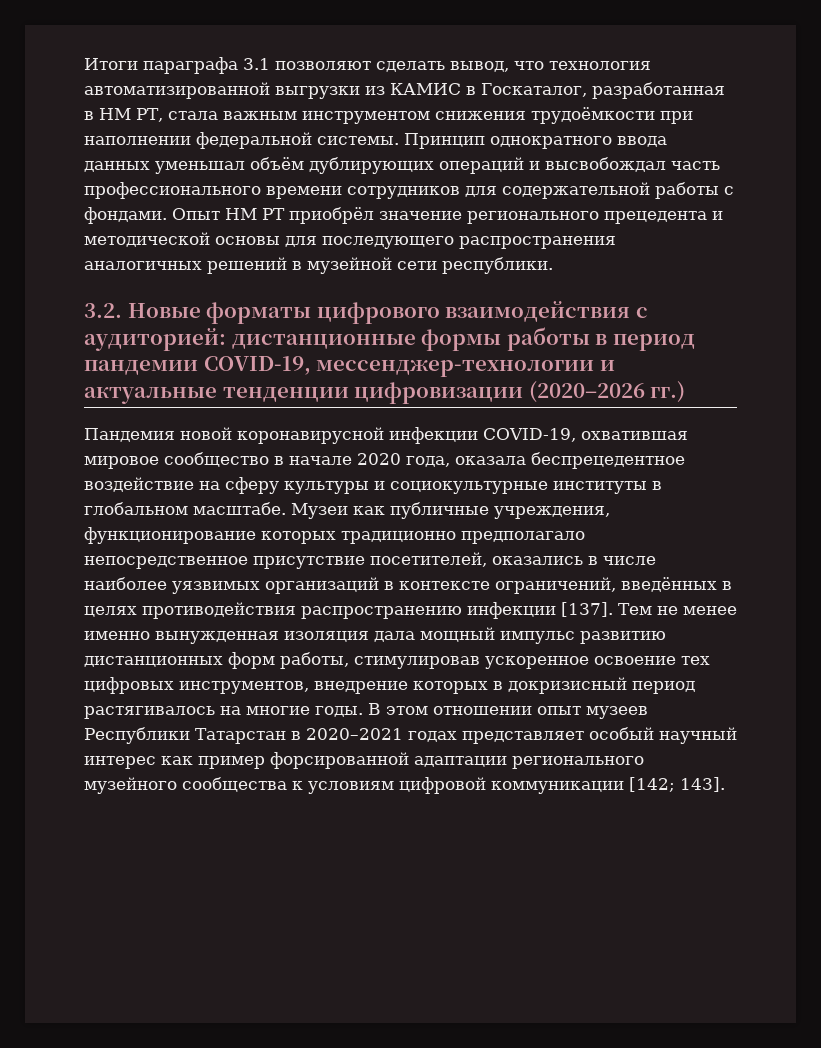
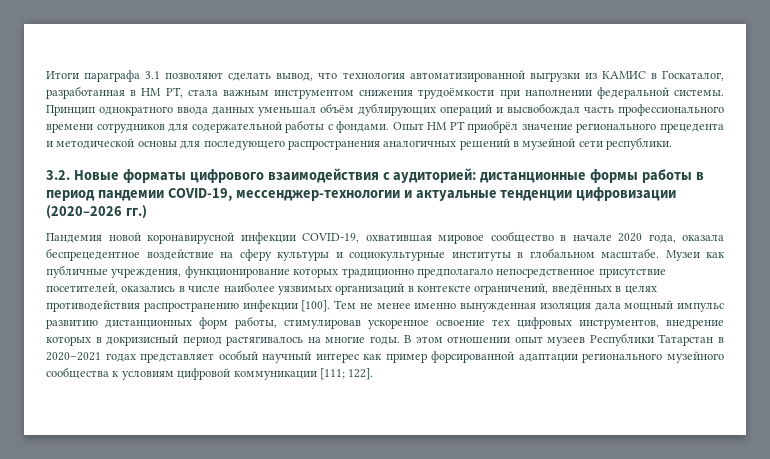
- Музеи как публичные учреждения, функционирование которых традиционно предполагало непосредственное присутствие посетителей, оказались в числе наиболее уязвимых организаций в контексте ограничений, введённых в целях противодействия распространению инфекции [137].
+ Музеи как публичные учреждения, функционирование которых традиционно предполагало непосредственное присутствие посетителей, оказались в числе наиболее уязвимых организаций в контексте ограничений, введённых в целях противодействия распространению инфекции [100].
- В этом отношении опыт музеев Республики Татарстан в 2020–2021 годах представляет особый научный интерес как пример форсированной адаптации регионального музейного сообщества к условиям цифровой коммуникации [142; 143].
+ В этом отношении опыт музеев Республики Татарстан в 2020–2021 годах представляет особый научный интерес как пример форсированной адаптации регионального музейного сообщества к условиям цифровой коммуникации [111; 122].

